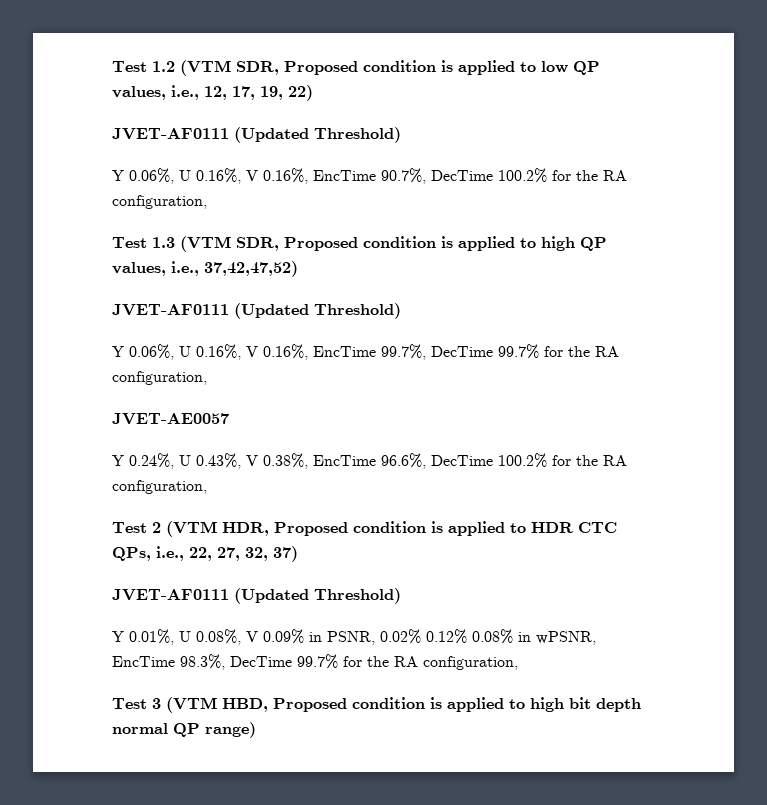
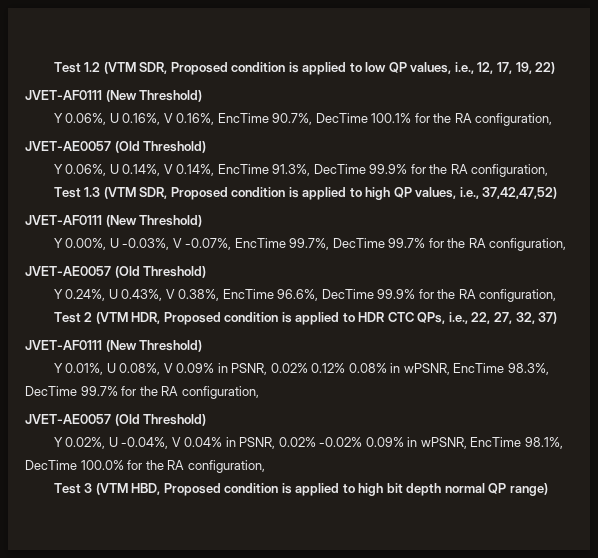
  Test 1.2 (VTM SDR, Proposed condition is applied to low QP values, i.e., 12, 17, 19, 22)
- JVET-AF0111 (Updated Threshold)
+ JVET-AF0111 (New Threshold)
- Y 0.06%, U 0.16%, V 0.16%, EncTime 90.7%, DecTime 100.2% for the RA configuration,
+ Y 0.06%, U 0.16%, V 0.16%, EncTime 90.7%, DecTime 100.1% for the RA configuration,
+ JVET-AE0057 (Old Threshold)
+ Y 0.06%, U 0.14%, V 0.14%, EncTime 91.3%, DecTime 99.9% for the RA configuration,
  Test 1.3 (VTM SDR, Proposed condition is applied to high QP values, i.e., 37,42,47,52)
- JVET-AF0111 (Updated Threshold)
- Y 0.06%, U 0.16%, V 0.16%, EncTime 99.7%, DecTime 99.7% for the RA configuration,
- JVET-AE0057
+ JVET-AF0111 (New Threshold)
+ Y 0.00%, U -0.03%, V -0.07%, EncTime 99.7%, DecTime 99.7% for the RA configuration,
+ JVET-AE0057 (Old Threshold)
- Y 0.24%, U 0.43%, V 0.38%, EncTime 96.6%, DecTime 100.2% for the RA configuration,
+ Y 0.24%, U 0.43%, V 0.38%, EncTime 96.6%, DecTime 99.9% for the RA configuration,
  Test 2 (VTM HDR, Proposed condition is applied to HDR CTC QPs, i.e., 22, 27, 32, 37)
- JVET-AF0111 (Updated Threshold)
+ JVET-AF0111 (New Threshold)
  Y 0.01%, U 0.08%, V 0.09% in PSNR, 0.02% 0.12% 0.08% in wPSNR, EncTime 98.3%, DecTime 99.7% for the RA configuration,
+ JVET-AE0057 (Old Threshold)
+ Y 0.02%, U -0.04%, V 0.04% in PSNR, 0.02% -0.02% 0.09% in wPSNR, EncTime 98.1%, DecTime 100.0% for the RA configuration,

